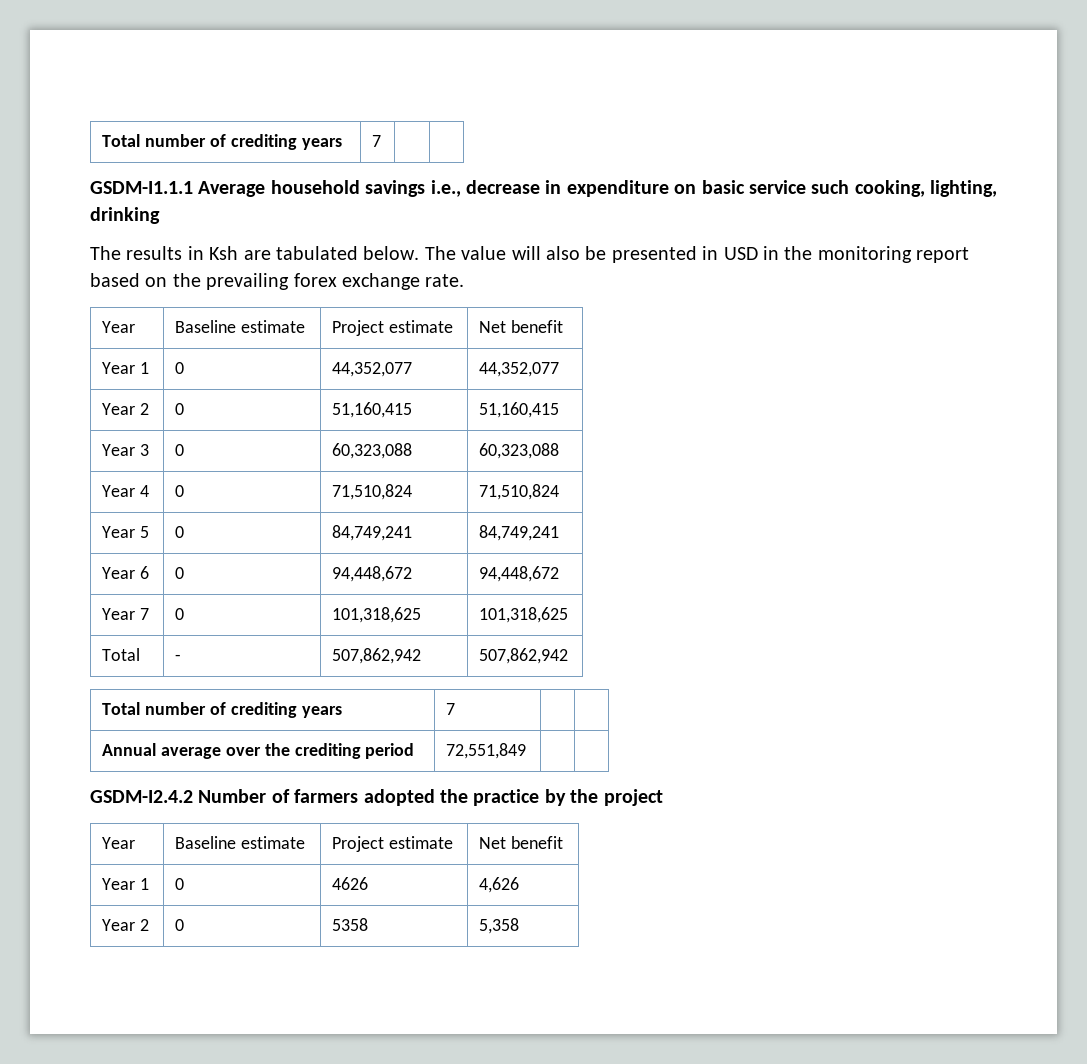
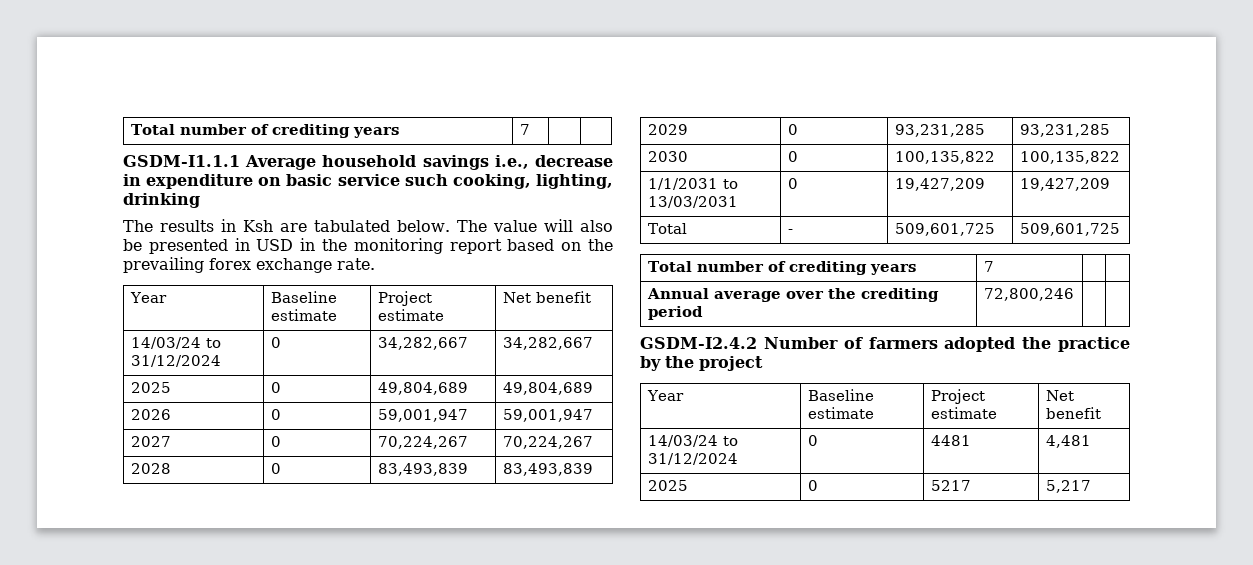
- Year 1 | 0 | 44,352,077 | 44,352,077
- Year 2 | 0 | 51,160,415 | 51,160,415
- Year 3 | 0 | 60,323,088 | 60,323,088
- Year 4 | 0 | 71,510,824 | 71,510,824
- Year 5 | 0 | 84,749,241 | 84,749,241
- Year 6 | 0 | 94,448,672 | 94,448,672
- Year 7 | 0 | 101,318,625 | 101,318,625
+ 14/03/24 to 31/12/2024 | 0 | 34,282,667 | 34,282,667
+ 2025 | 0 | 49,804,689 | 49,804,689
+ 2026 | 0 | 59,001,947 | 59,001,947
+ 2027 | 0 | 70,224,267 | 70,224,267
+ 2028 | 0 | 83,493,839 | 83,493,839
+ 2029 | 0 | 93,231,285 | 93,231,285
+ 2030 | 0 | 100,135,822 | 100,135,822
+ 1/1/2031 to 13/03/2031 | 0 | 19,427,209 | 19,427,209
- Total | - | 507,862,942 | 507,862,942
+ Total | - | 509,601,725 | 509,601,725
- Annual average over the crediting period | 72,551,849 | |
+ Annual average over the crediting period | 72,800,246 | |
- Year 1 | 0 | 4626 | 4,626
- Year 2 | 0 | 5358 | 5,358
+ 14/03/24 to 31/12/2024 | 0 | 4481 | 4,481
+ 2025 | 0 | 5217 | 5,217

